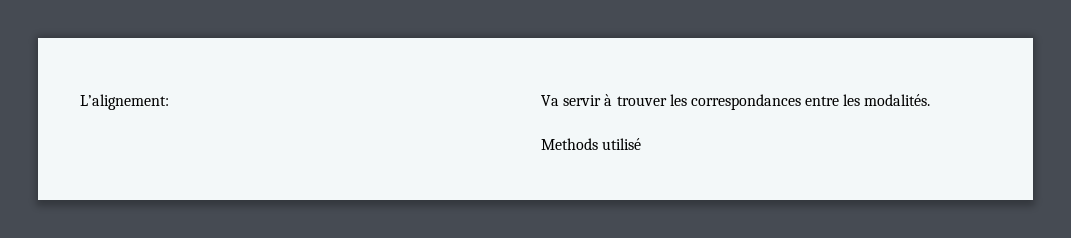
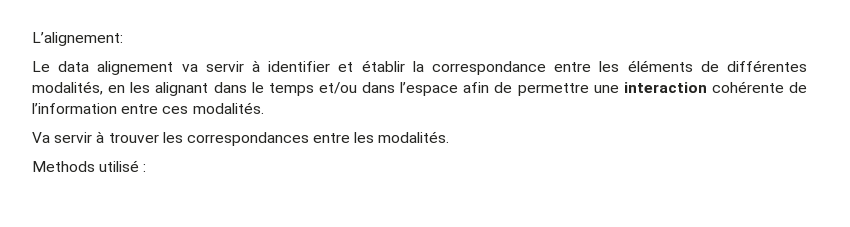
+ Le data alignement va servir à identifier et établir la correspondance entre les éléments de différentes modalités, en les alignant dans le temps et/ou dans l’espace afin de permettre une interaction cohérente de l’information entre ces modalités.
- Methods utilisé
+ Methods utilisé :

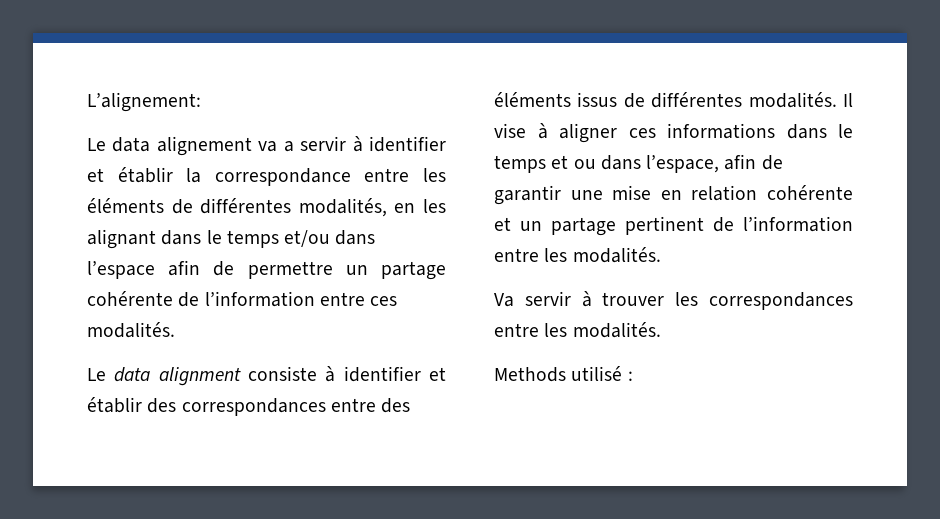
- Le data alignement va servir à identifier et établir la correspondance entre les éléments de différentes modalités, en les alignant dans le temps et/ou dans l’espace afin de permettre une interaction cohérente de l’information entre ces modalités.
+ Le data alignement va a servir à identifier et établir la correspondance entre les éléments de différentes modalités, en les alignant dans le temps et/ou dans l’espace afin de permettre un partage cohérente de l’information entre ces modalités.
+ Le data alignment consiste à identifier et établir des correspondances entre des éléments issus de différentes modalités. Il vise à aligner ces informations dans le temps et ou dans l’espace, afin de garantir une mise en relation cohérente et un partage pertinent de l’information entre les modalités.

